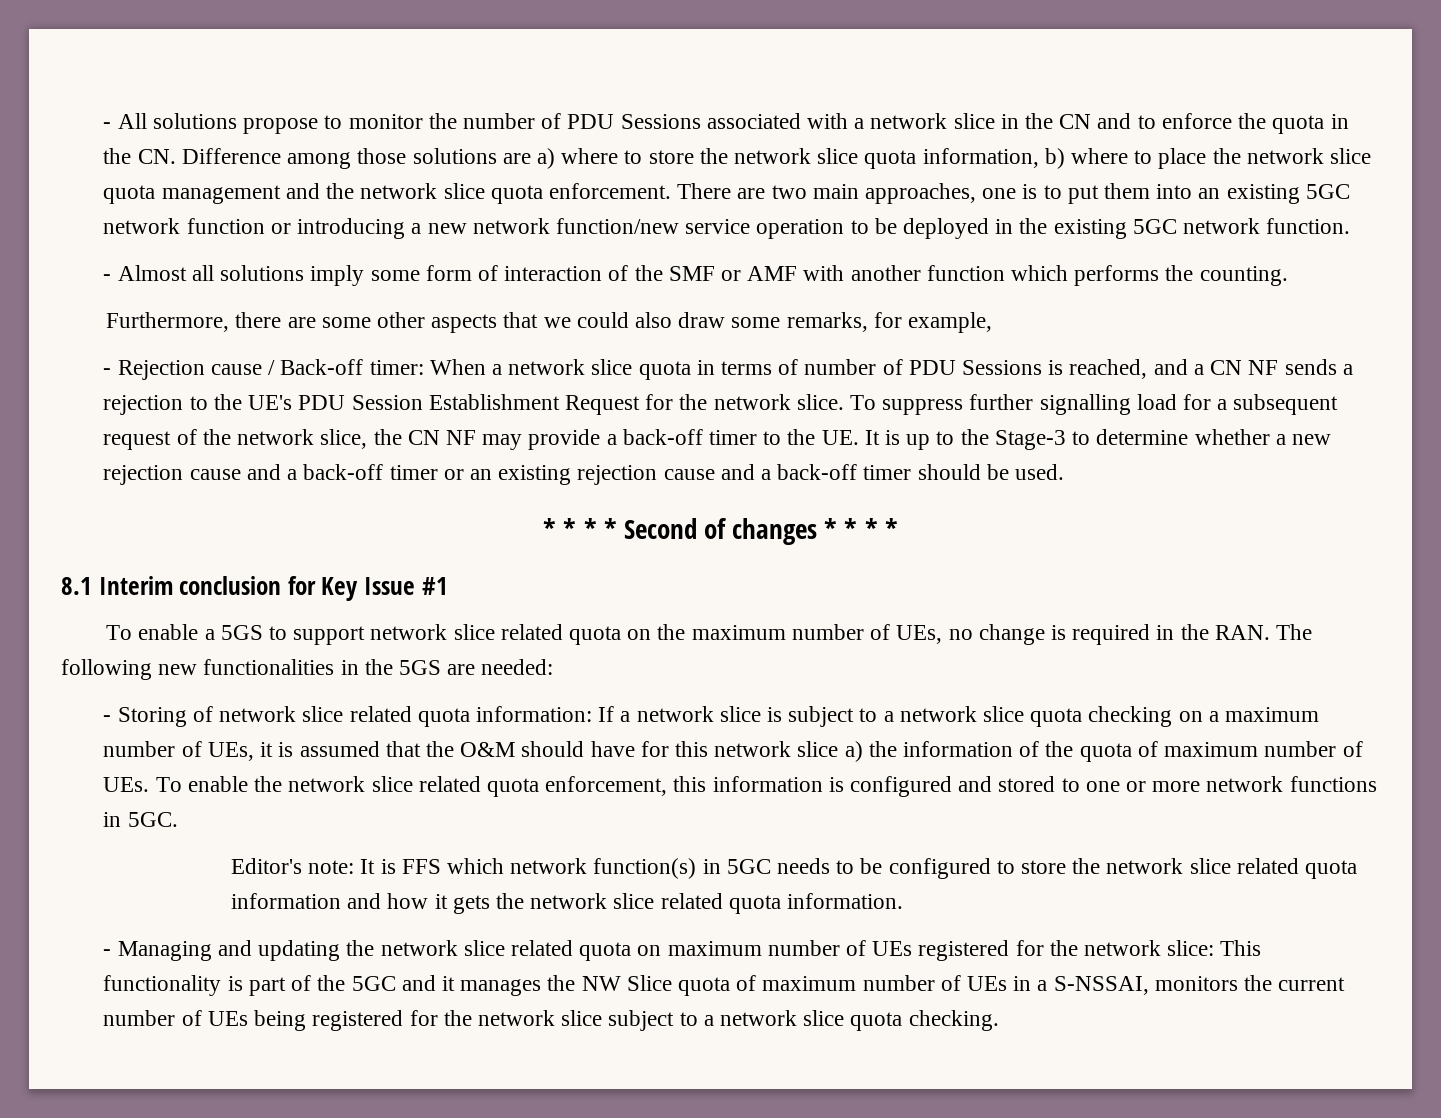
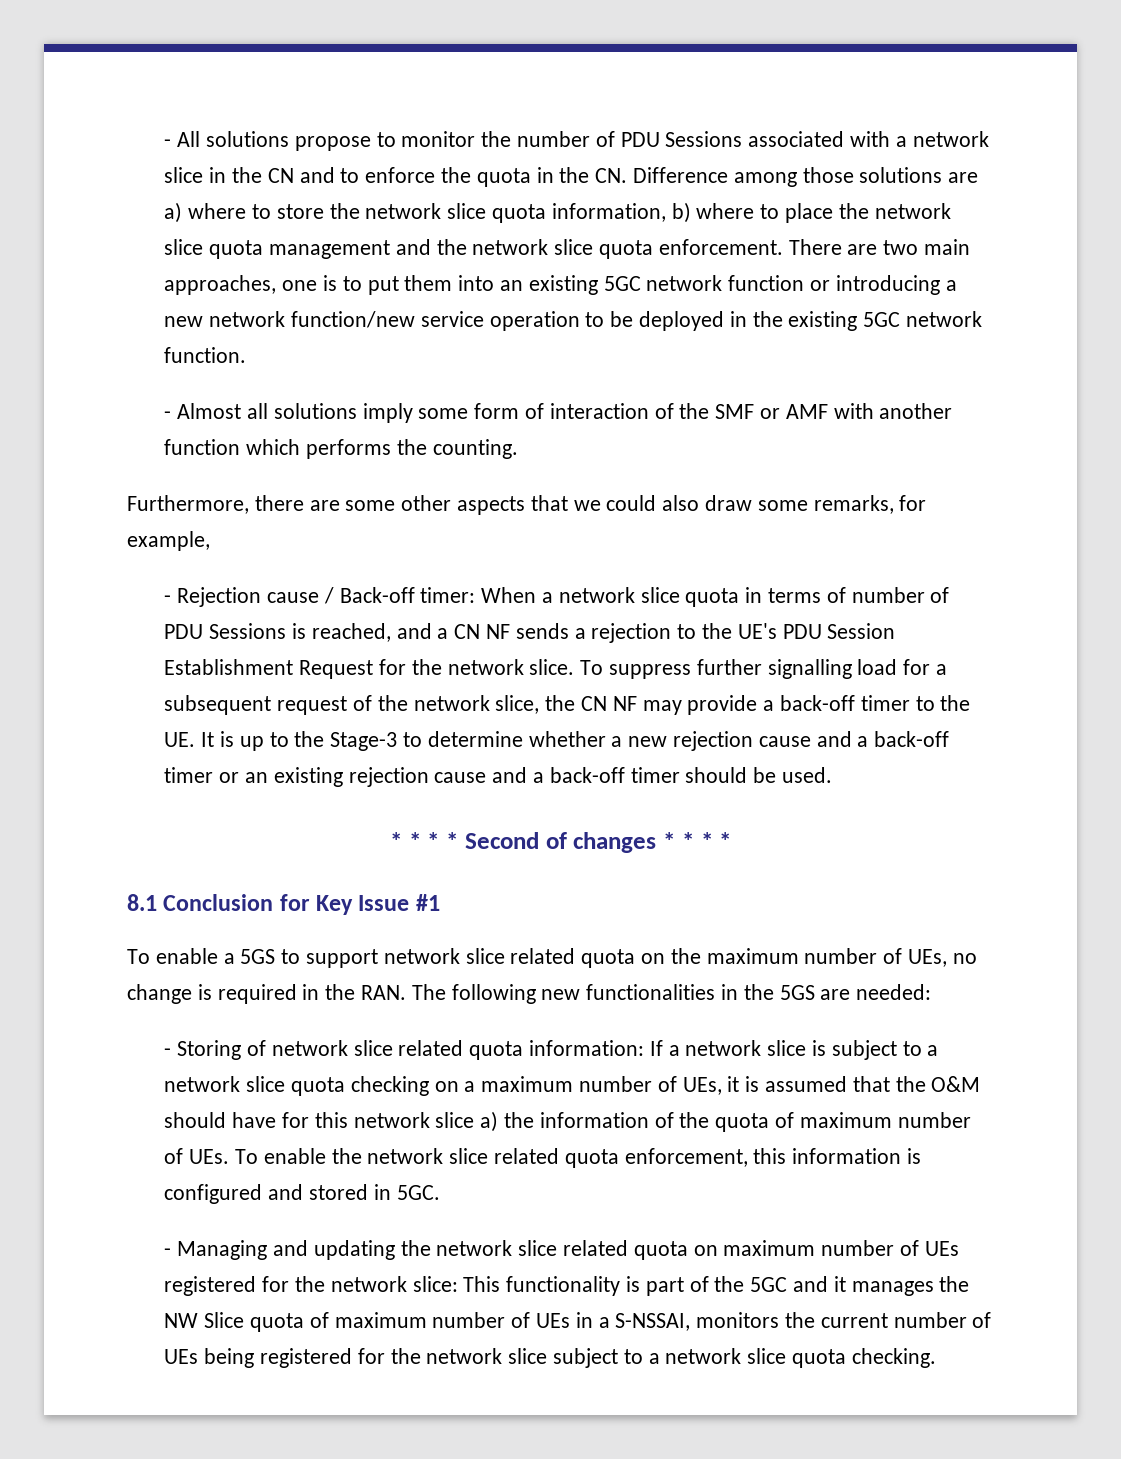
- 8.1 Interim conclusion for Key Issue #1
+ 8.1 Conclusion for Key Issue #1
- If a network slice is subject to a network slice quota checking on a maximum number of UEs, it is assumed that the O&M should have for this network slice a) the information of the quota of maximum number of UEs. To enable the network slice related quota enforcement, this information is configured and stored to one or more network functions in 5GC.
- Editor's note: It is FFS which network function(s) in 5GC needs to be configured to store the network slice related quota information and how it gets the network slice related quota information.
+ If a network slice is subject to a network slice quota checking on a maximum number of UEs, it is assumed that the O&M should have for this network slice a) the information of the quota of maximum number of UEs. To enable the network slice related quota enforcement, this information is configured and stored in 5GC.

